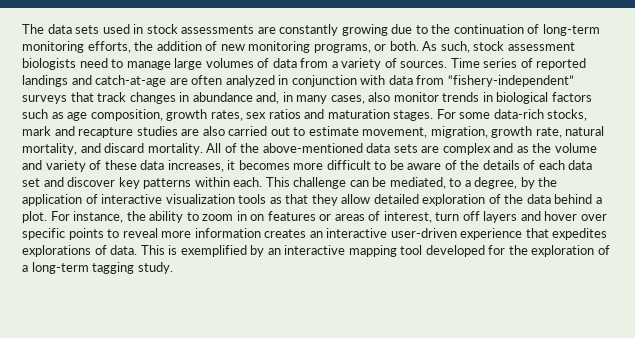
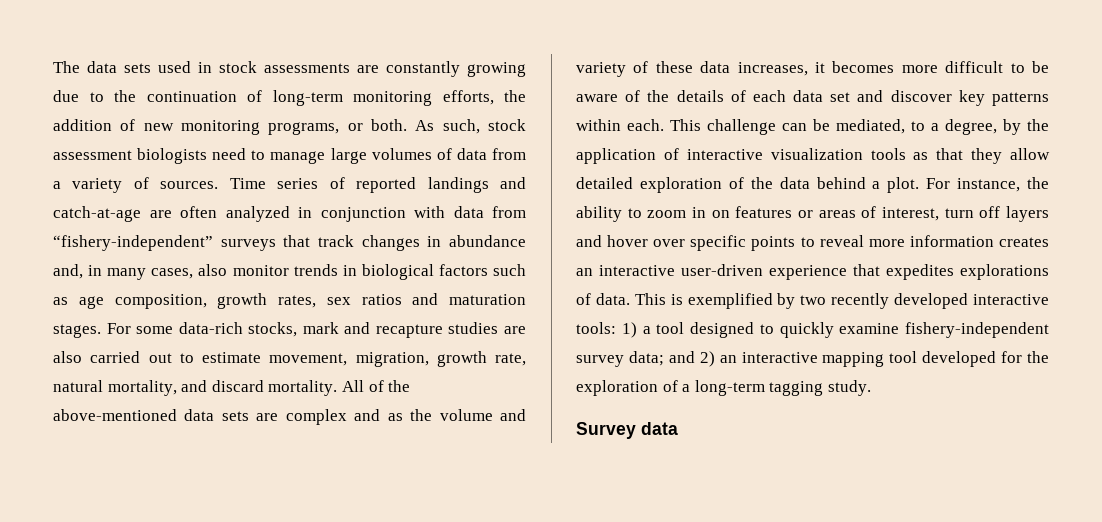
- This is exemplified by an interactive mapping tool developed for the exploration of a long-term tagging study.
+ This is exemplified by two recently developed interactive tools: 1) a tool designed to quickly examine fishery-independent survey data; and 2) an interactive mapping tool developed for the exploration of a long-term tagging study.
+ Survey data

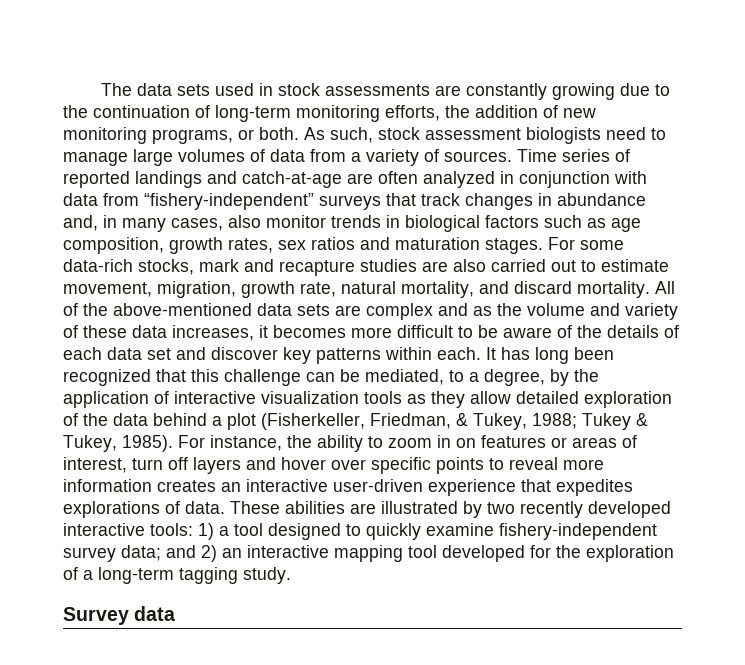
- This challenge can be mediated, to a degree, by the application of interactive visualization tools as that they allow detailed exploration of the data behind a plot.
+ It has long been recognized that this challenge can be mediated, to a degree, by the application of interactive visualization tools as they allow detailed exploration of the data behind a plot (Fisherkeller, Friedman, & Tukey, 1988; Tukey & Tukey, 1985).
- This is exemplified by two recently developed interactive tools: 1) a tool designed to quickly examine fishery-independent survey data; and 2) an interactive mapping tool developed for the exploration of a long-term tagging study.
+ These abilities are illustrated by two recently developed interactive tools: 1) a tool designed to quickly examine fishery-independent survey data; and 2) an interactive mapping tool developed for the exploration of a long-term tagging study.

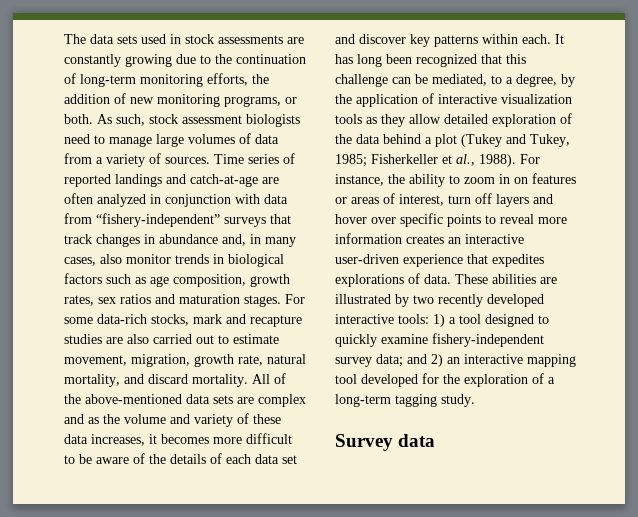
- It has long been recognized that this challenge can be mediated, to a degree, by the application of interactive visualization tools as they allow detailed exploration of the data behind a plot (Fisherkeller, Friedman, & Tukey, 1988; Tukey & Tukey, 1985).
+ It has long been recognized that this challenge can be mediated, to a degree, by the application of interactive visualization tools as they allow detailed exploration of the data behind a plot (Tukey and Tukey, 1985; Fisherkeller et al., 1988).

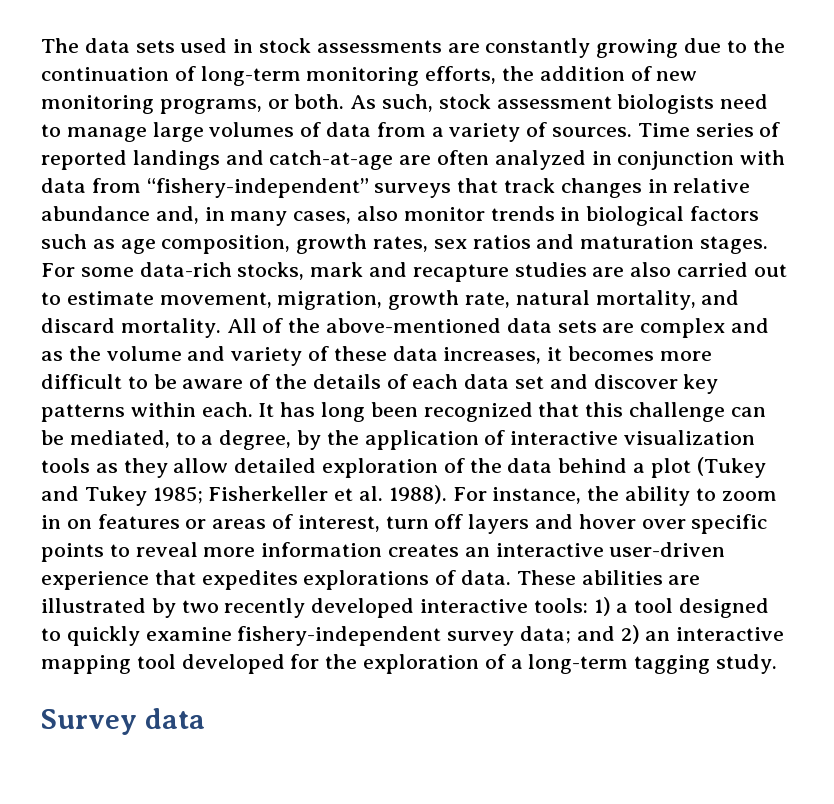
- Time series of reported landings and catch-at-age are often analyzed in conjunction with data from “fishery-independent” surveys that track changes in abundance and, in many cases, also monitor trends in biological factors such as age composition, growth rates, sex ratios and maturation stages.
+ Time series of reported landings and catch-at-age are often analyzed in conjunction with data from “fishery-independent” surveys that track changes in relative abundance and, in many cases, also monitor trends in biological factors such as age composition, growth rates, sex ratios and maturation stages.
- It has long been recognized that this challenge can be mediated, to a degree, by the application of interactive visualization tools as they allow detailed exploration of the data behind a plot (Tukey and Tukey, 1985; Fisherkeller et al., 1988).
+ It has long been recognized that this challenge can be mediated, to a degree, by the application of interactive visualization tools as they allow detailed exploration of the data behind a plot (Tukey and Tukey 1985; Fisherkeller et al. 1988).

